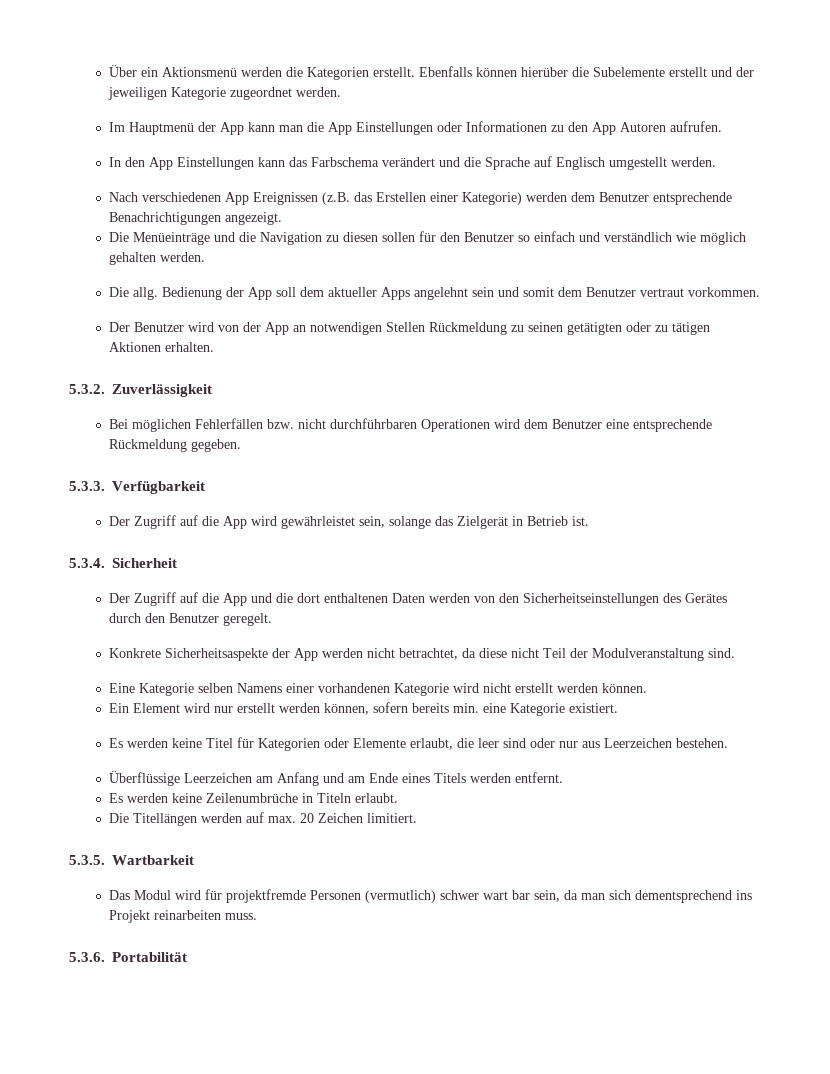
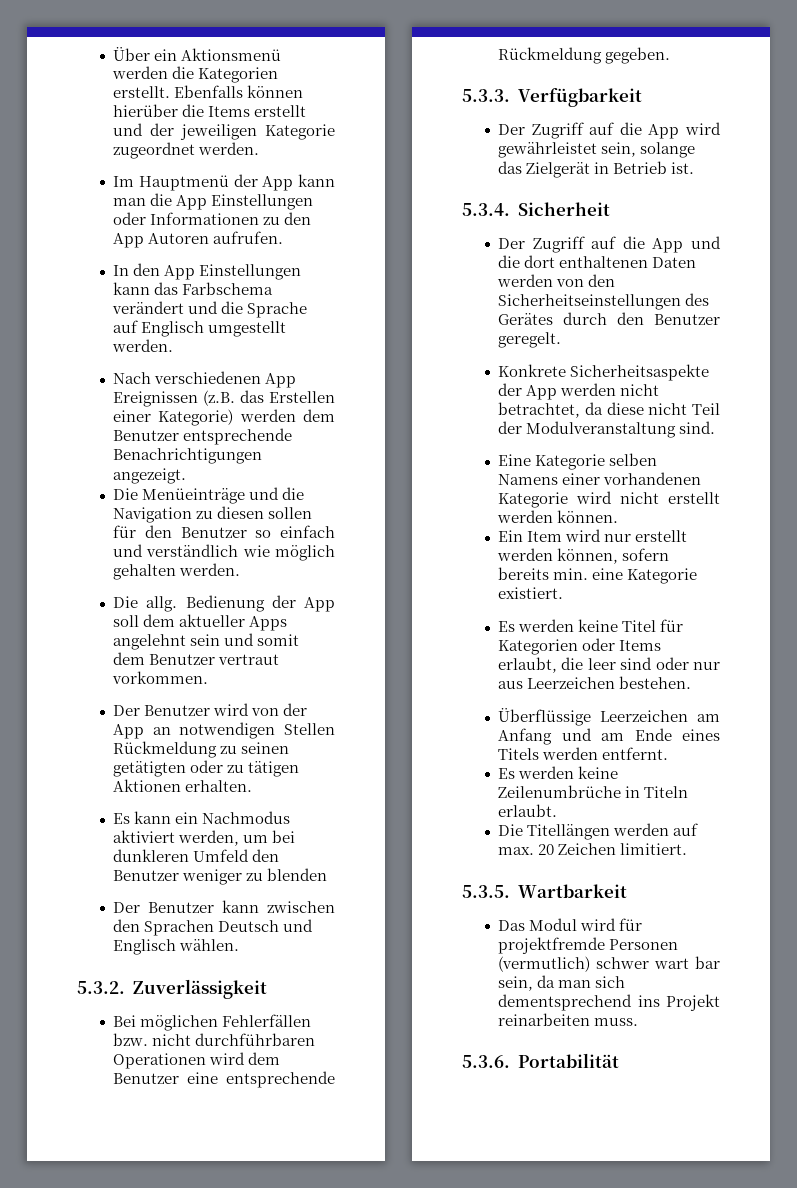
- Ebenfalls können hierüber die Subelemente erstellt und der jeweiligen Kategorie zugeordnet werden.
+ Ebenfalls können hierüber die Items erstellt und der jeweiligen Kategorie zugeordnet werden.
+ Es kann ein Nachmodus aktiviert werden, um bei dunkleren Umfeld den Benutzer weniger zu blenden
+ Der Benutzer kann zwischen den Sprachen Deutsch und Englisch wählen.
- Ein Element wird nur erstellt werden können, sofern bereits min. eine Kategorie existiert.
+ Ein Item wird nur erstellt werden können, sofern bereits min. eine Kategorie existiert.
- Es werden keine Titel für Kategorien oder Elemente erlaubt, die leer sind oder nur aus Leerzeichen bestehen.
+ Es werden keine Titel für Kategorien oder Items erlaubt, die leer sind oder nur aus Leerzeichen bestehen.

